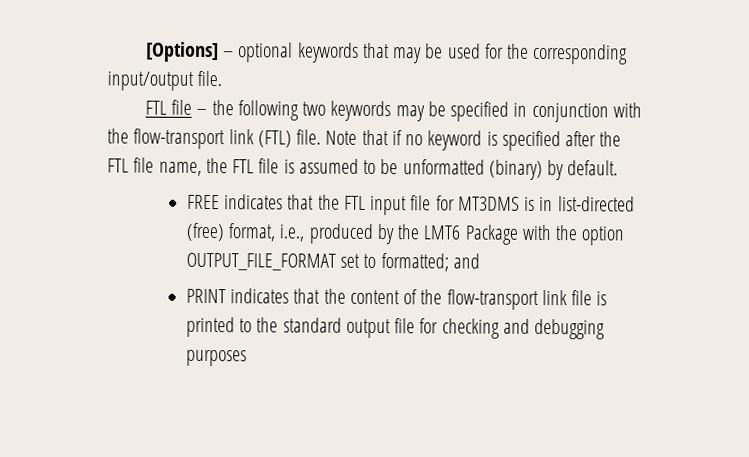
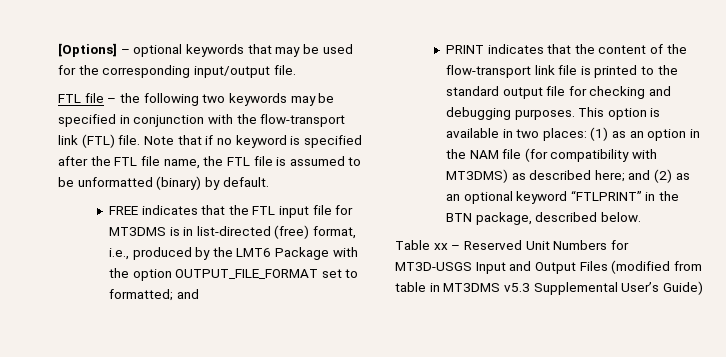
- PRINT indicates that the content of the flow-transport link file is printed to the standard output file for checking and debugging purposes
+ PRINT indicates that the content of the flow-transport link file is printed to the standard output file for checking and debugging purposes. This option is available in two places: (1) as an option in the NAM file (for compatibility with MT3DMS) as described here; and (2) as an optional keyword “FTLPRINT” in the BTN package, described below.
+ Table xx – Reserved Unit Numbers for MT3D-USGS Input and Output Files (modified from table in MT3DMS v5.3 Supplemental User’s Guide)

